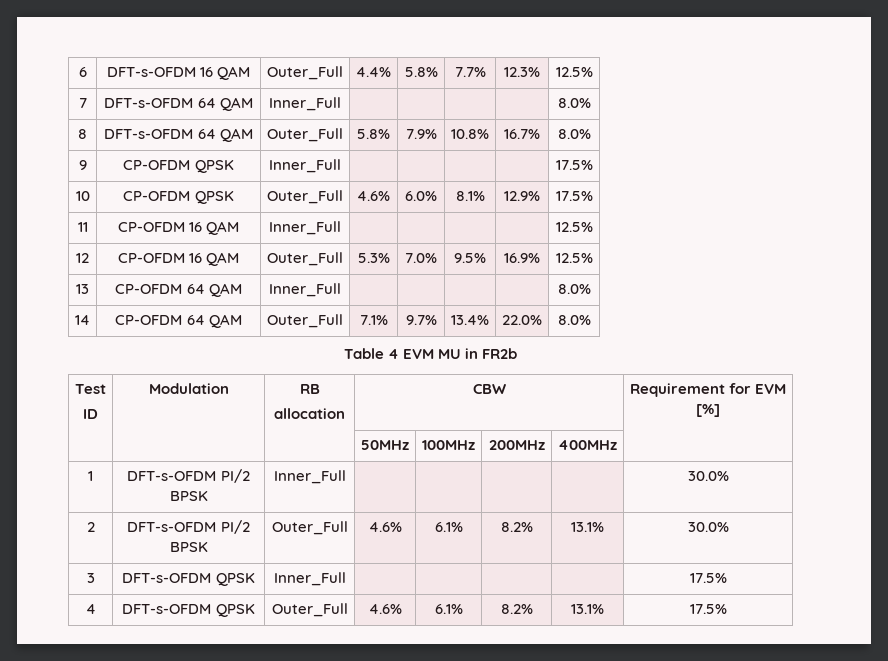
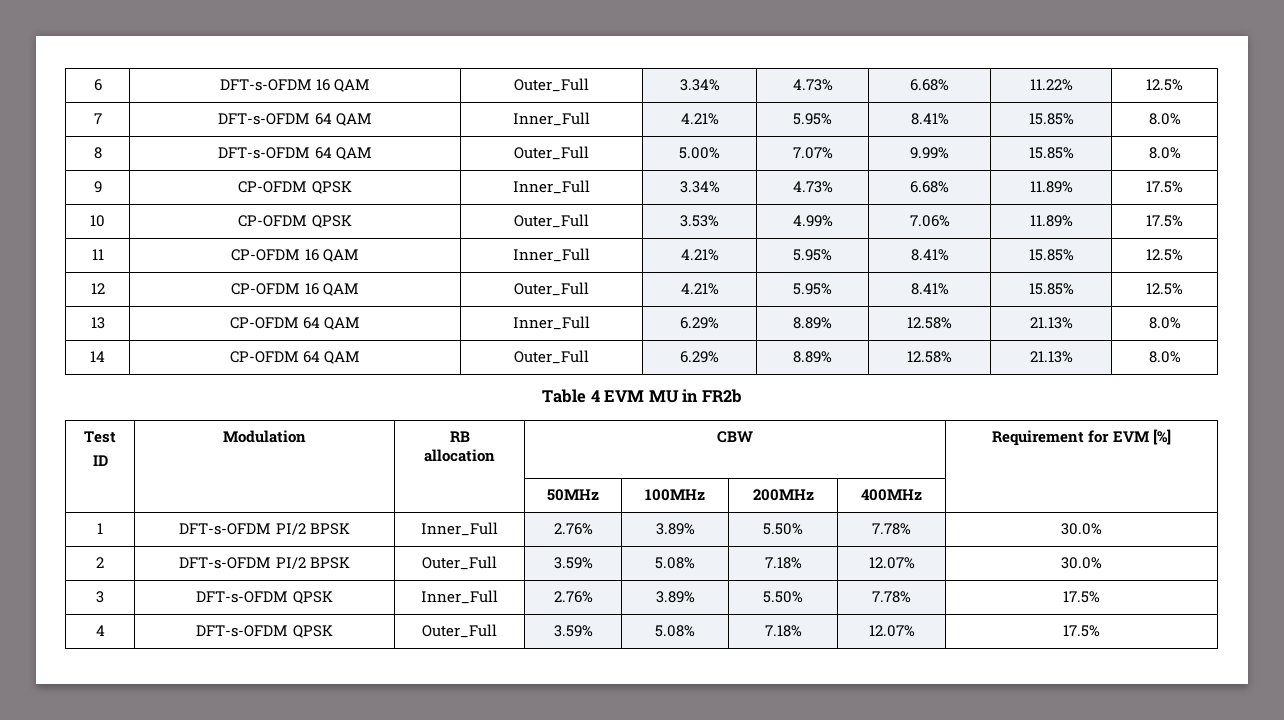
- 6 | DFT-s-OFDM 16 QAM | Outer_Full | 4.4% | 5.8% | 7.7% | 12.3% | 12.5%
+ 6 | DFT-s-OFDM 16 QAM | Outer_Full | 3.34% | 4.73% | 6.68% | 11.22% | 12.5%
- 7 | DFT-s-OFDM 64 QAM | Inner_Full | | | | | 8.0%
+ 7 | DFT-s-OFDM 64 QAM | Inner_Full | 4.21% | 5.95% | 8.41% | 15.85% | 8.0%
- 8 | DFT-s-OFDM 64 QAM | Outer_Full | 5.8% | 7.9% | 10.8% | 16.7% | 8.0%
+ 8 | DFT-s-OFDM 64 QAM | Outer_Full | 5.00% | 7.07% | 9.99% | 15.85% | 8.0%
- 9 | CP-OFDM QPSK | Inner_Full | | | | | 17.5%
+ 9 | CP-OFDM QPSK | Inner_Full | 3.34% | 4.73% | 6.68% | 11.89% | 17.5%
- 10 | CP-OFDM QPSK | Outer_Full | 4.6% | 6.0% | 8.1% | 12.9% | 17.5%
+ 10 | CP-OFDM QPSK | Outer_Full | 3.53% | 4.99% | 7.06% | 11.89% | 17.5%
- 11 | CP-OFDM 16 QAM | Inner_Full | | | | | 12.5%
+ 11 | CP-OFDM 16 QAM | Inner_Full | 4.21% | 5.95% | 8.41% | 15.85% | 12.5%
- 12 | CP-OFDM 16 QAM | Outer_Full | 5.3% | 7.0% | 9.5% | 16.9% | 12.5%
+ 12 | CP-OFDM 16 QAM | Outer_Full | 4.21% | 5.95% | 8.41% | 15.85% | 12.5%
- 13 | CP-OFDM 64 QAM | Inner_Full | | | | | 8.0%
+ 13 | CP-OFDM 64 QAM | Inner_Full | 6.29% | 8.89% | 12.58% | 21.13% | 8.0%
- 14 | CP-OFDM 64 QAM | Outer_Full | 7.1% | 9.7% | 13.4% | 22.0% | 8.0%
+ 14 | CP-OFDM 64 QAM | Outer_Full | 6.29% | 8.89% | 12.58% | 21.13% | 8.0%
- 1 | DFT-s-OFDM PI/2 BPSK | Inner_Full | | | | | 30.0%
+ 1 | DFT-s-OFDM PI/2 BPSK | Inner_Full | 2.76% | 3.89% | 5.50% | 7.78% | 30.0%
- 2 | DFT-s-OFDM PI/2 BPSK | Outer_Full | 4.6% | 6.1% | 8.2% | 13.1% | 30.0%
+ 2 | DFT-s-OFDM PI/2 BPSK | Outer_Full | 3.59% | 5.08% | 7.18% | 12.07% | 30.0%
- 3 | DFT-s-OFDM QPSK | Inner_Full | | | | | 17.5%
+ 3 | DFT-s-OFDM QPSK | Inner_Full | 2.76% | 3.89% | 5.50% | 7.78% | 17.5%
- 4 | DFT-s-OFDM QPSK | Outer_Full | 4.6% | 6.1% | 8.2% | 13.1% | 17.5%
+ 4 | DFT-s-OFDM QPSK | Outer_Full | 3.59% | 5.08% | 7.18% | 12.07% | 17.5%

